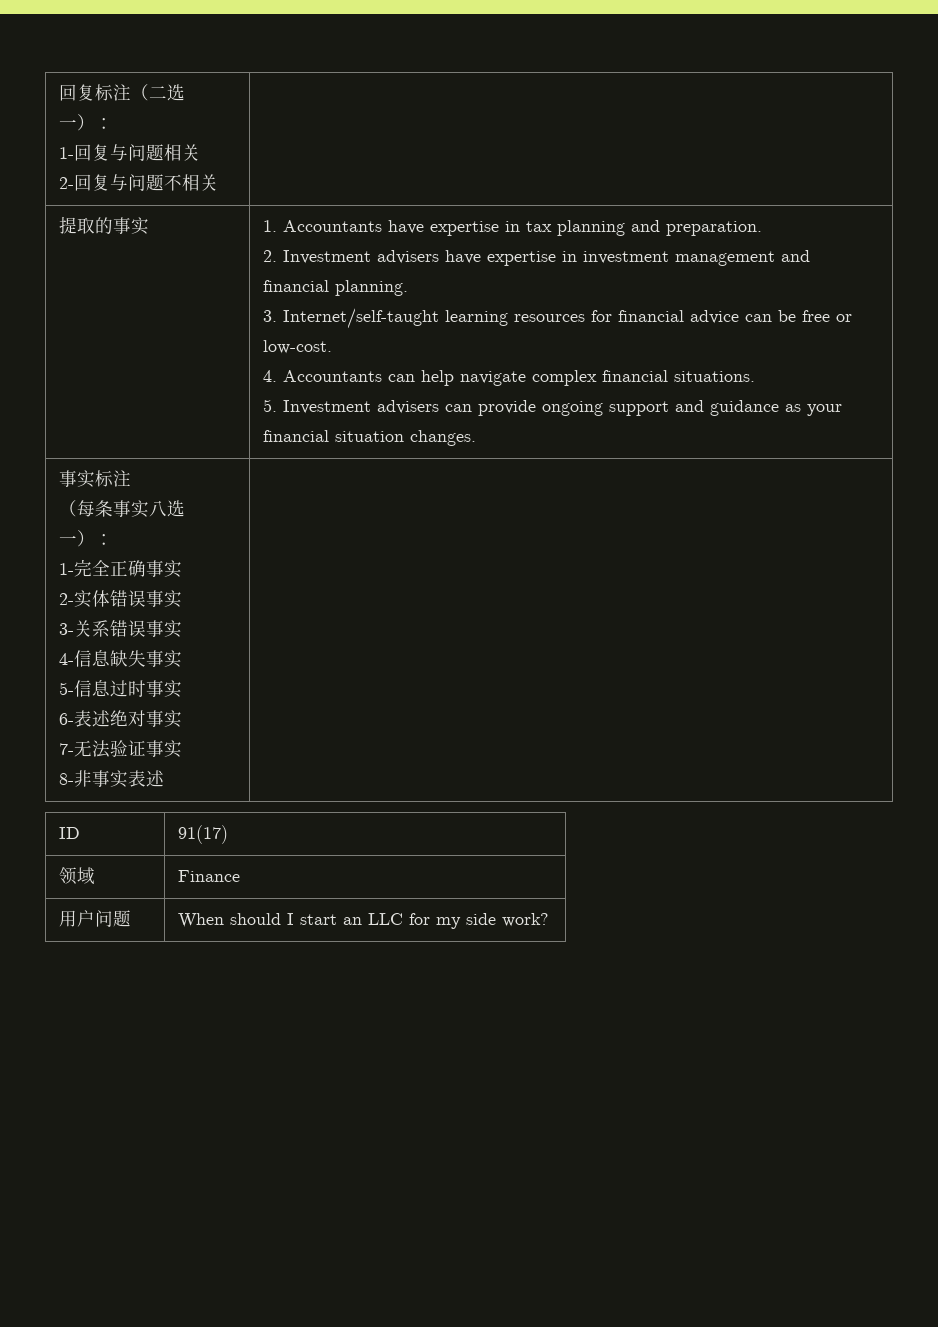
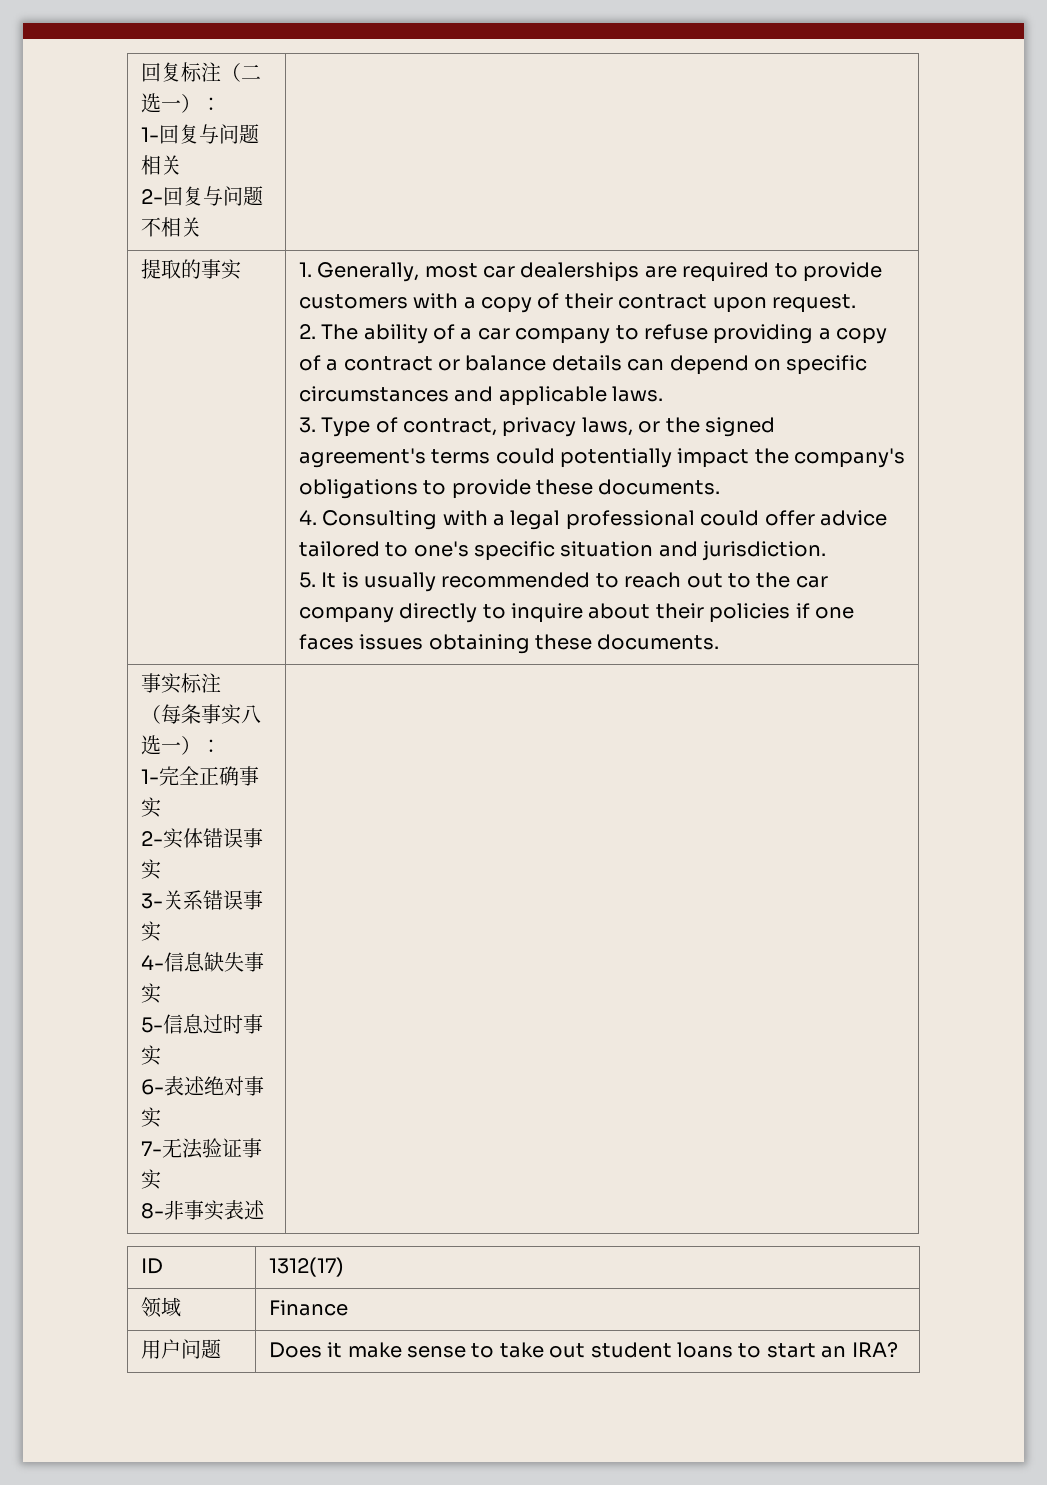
- 1. Accountants have expertise in tax planning and preparation.
- 2. Investment advisers have expertise in investment management and financial planning.
- 3. Internet/self-taught learning resources for financial advice can be free or low-cost.
- 4. Accountants can help navigate complex financial situations.
- 5. Investment advisers can provide ongoing support and guidance as your financial situation changes.
+ 1. Generally, most car dealerships are required to provide customers with a copy of their contract upon request.
+ 2. The ability of a car company to refuse providing a copy of a contract or balance details can depend on specific circumstances and applicable laws.
+ 3. Type of contract, privacy laws, or the signed agreement's terms could potentially impact the company's obligations to provide these documents.
+ 4. Consulting with a legal professional could offer advice tailored to one's specific situation and jurisdiction.
+ 5. It is usually recommended to reach out to the car company directly to inquire about their policies if one faces issues obtaining these documents.
- ID | 91(17)
+ ID | 1312(17)
- 用户问题 | When should I start an LLC for my side work?
+ 用户问题 | Does it make sense to take out student loans to start an IRA?

